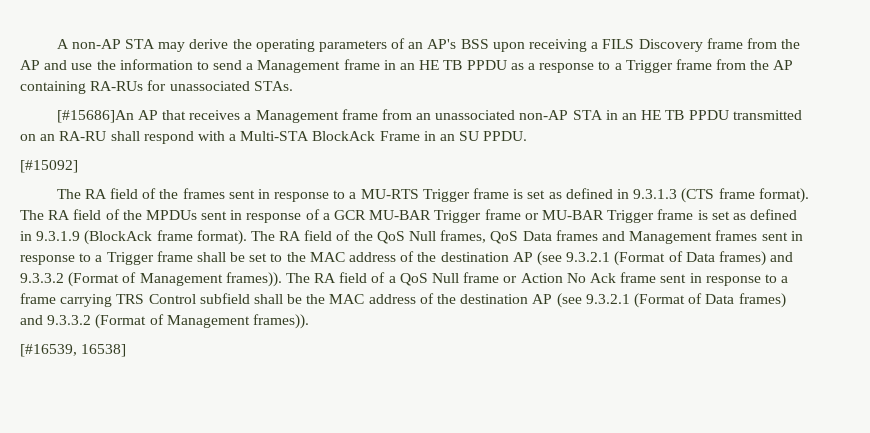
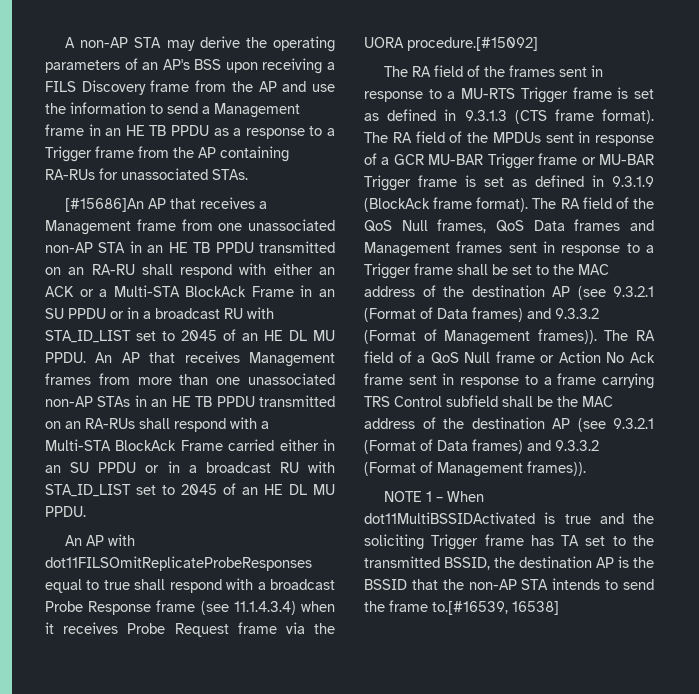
- [#15686]An AP that receives a Management frame from an unassociated non-AP STA in an HE TB PPDU transmitted on an RA-RU shall respond with a Multi-STA BlockAck Frame in an SU PPDU.
- [#15092]
+ [#15686]An AP that receives a Management frame from one unassociated non-AP STA in an HE TB PPDU transmitted on an RA-RU shall respond with either an ACK or a Multi-STA BlockAck Frame in an SU PPDU or in a broadcast RU with STA_ID_LIST set to 2045 of an HE DL MU PPDU. An AP that receives Management frames from more than one unassociated non-AP STAs in an HE TB PPDU transmitted on an RA-RUs shall respond with a Multi-STA BlockAck Frame carried either in an SU PPDU or in a broadcast RU with STA_ID_LIST set to 2045 of an HE DL MU PPDU.
+ An AP with dot11FILSOmitReplicateProbeResponses equal to true shall respond with a broadcast Probe Response frame (see 11.1.4.3.4) when it receives Probe Request frame via the UORA procedure.[#15092]
- [#16539, 16538]
+ NOTE 1 – When dot11MultiBSSIDActivated is true and the soliciting Trigger frame has TA set to the transmitted BSSID, the destination AP is the BSSID that the non-AP STA intends to send the frame to.[#16539, 16538]

